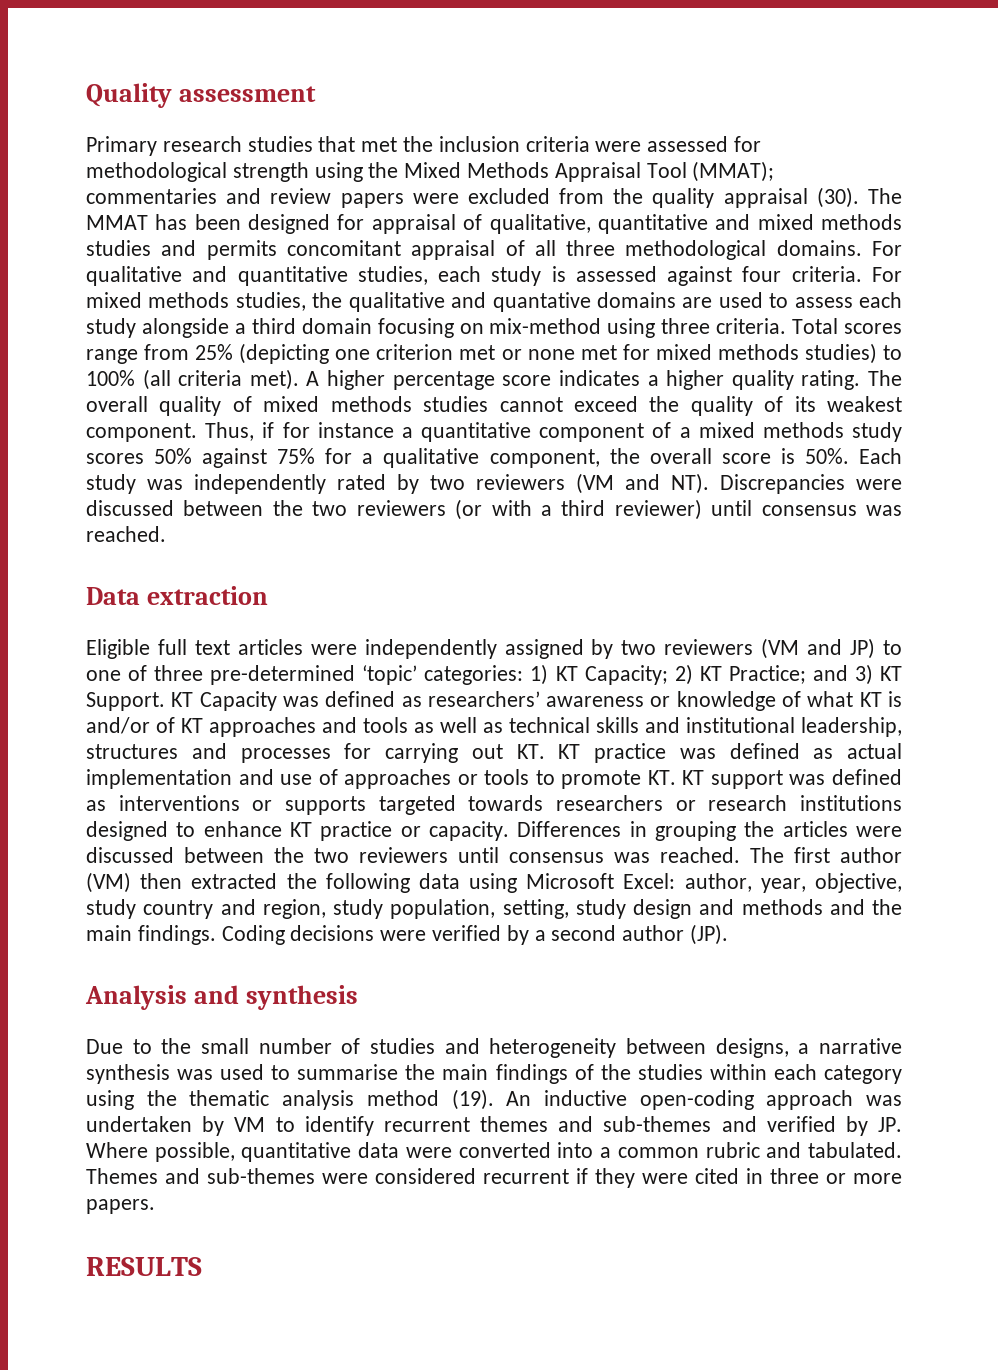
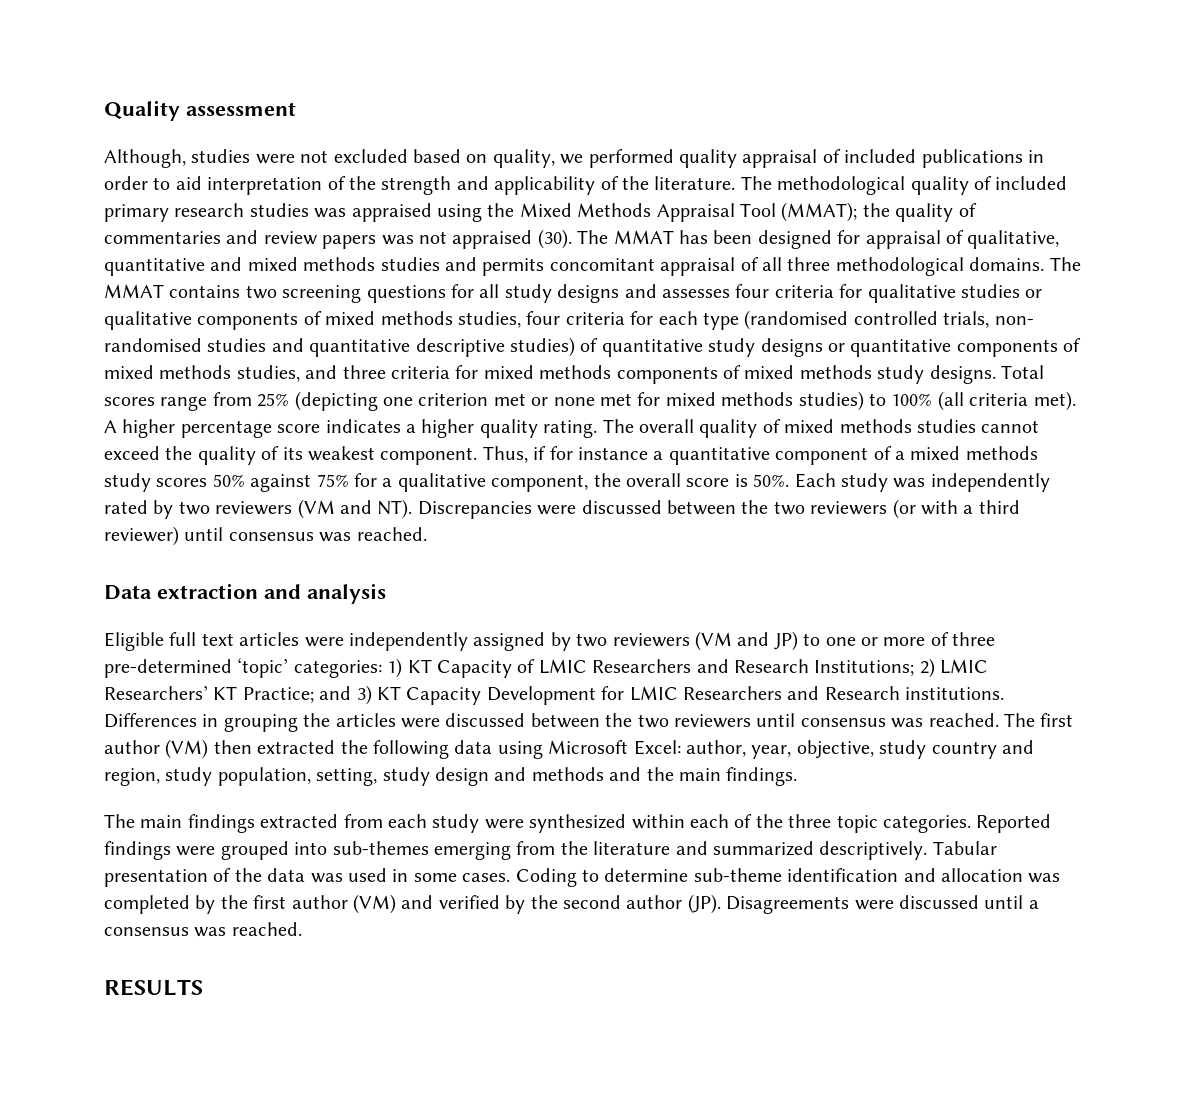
- Primary research studies that met the inclusion criteria were assessed for methodological strength using the Mixed Methods Appraisal Tool (MMAT); commentaries and review papers were excluded from the quality appraisal (30).
+ Although, studies were not excluded based on quality, we performed quality appraisal of included publications in order to aid interpretation of the strength and applicability of the literature. The methodological quality of included primary research studies was appraised using the Mixed Methods Appraisal Tool (MMAT); the quality of commentaries and review papers was not appraised (30).
- For qualitative and quantitative studies, each study is assessed against four criteria. For mixed methods studies, the qualitative and quantative domains are used to assess each study alongside a third domain focusing on mix-method using three criteria.
+ The MMAT contains two screening questions for all study designs and assesses four criteria for qualitative studies or qualitative components of mixed methods studies, four criteria for each type (randomised controlled trials, non- randomised studies and quantitative descriptive studies) of quantitative study designs or quantitative components of mixed methods studies, and three criteria for mixed methods components of mixed methods study designs.
- Data extraction
+ Data extraction and analysis
- Eligible full text articles were independently assigned by two reviewers (VM and JP) to one of three pre-determined ‘topic’ categories: 1) KT Capacity; 2) KT Practice; and 3) KT Support. KT Capacity was defined as researchers’ awareness or knowledge of what KT is and/or of KT approaches and tools as well as technical skills and institutional leadership, structures and processes for carrying out KT. KT practice was defined as actual implementation and use of approaches or tools to promote KT. KT support was defined as interventions or supports targeted towards researchers or research institutions designed to enhance KT practice or capacity.
+ Eligible full text articles were independently assigned by two reviewers (VM and JP) to one or more of three pre-determined ‘topic’ categories: 1) KT Capacity of LMIC Researchers and Research Institutions; 2) LMIC Researchers’ KT Practice; and 3) KT Capacity Development for LMIC Researchers and Research institutions.
- The first author (VM) then extracted the following data using Microsoft Excel: author, year, objective, study country and region, study population, setting, study design and methods and the main findings. Coding decisions were verified by a second author (JP).
- Analysis and synthesis
- Due to the small number of studies and heterogeneity between designs, a narrative synthesis was used to summarise the main findings of the studies within each category using the thematic analysis method (19). An inductive open-coding approach was undertaken by VM to identify recurrent themes and sub-themes and verified by JP. Where possible, quantitative data were converted into a common rubric and tabulated. Themes and sub-themes were considered recurrent if they were cited in three or more papers.
+ The first author (VM) then extracted the following data using Microsoft Excel: author, year, objective, study country and region, study population, setting, study design and methods and the main findings.
+ The main findings extracted from each study were synthesized within each of the three topic categories. Reported findings were grouped into sub-themes emerging from the literature and summarized descriptively. Tabular presentation of the data was used in some cases. Coding to determine sub-theme identification and allocation was completed by the first author (VM) and verified by the second author (JP). Disagreements were discussed until a consensus was reached.

